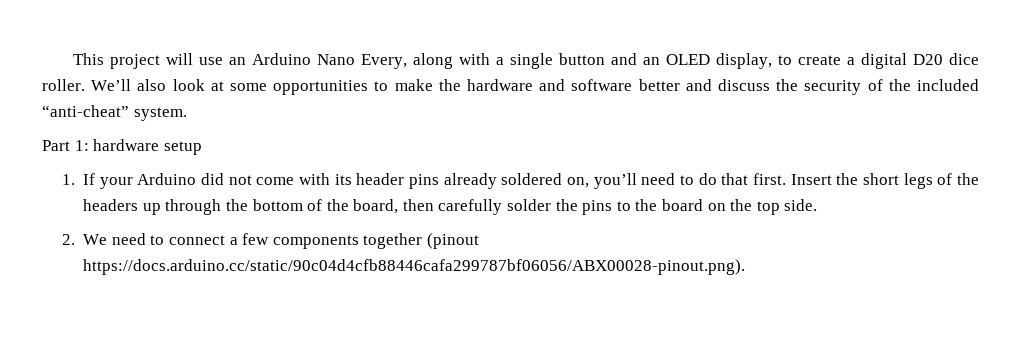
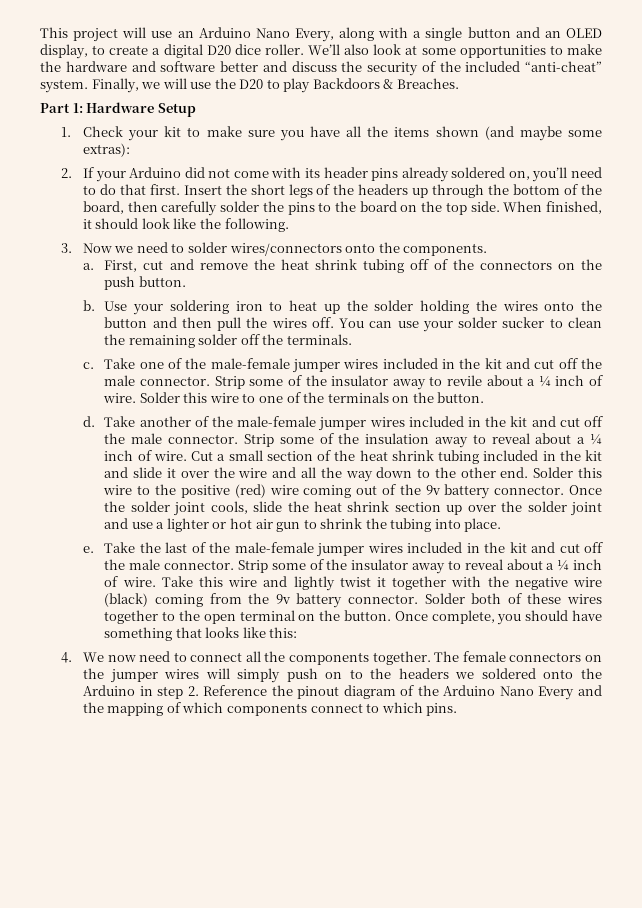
- We’ll also look at some opportunities to make the hardware and software better and discuss the security of the included “anti-cheat” system.
- Part 1: hardware setup
- 1. If your Arduino did not come with its header pins already soldered on, you’ll need to do that first.
+ We’ll also look at some opportunities to make the hardware and software better and discuss the security of the included “anti-cheat” system. Finally, we will use the D20 to play Backdoors & Breaches.
+ Part 1: Hardware Setup
+ 1. Check your kit to make sure you have all the items shown (and maybe some extras):
+ 2. If your Arduino did not come with its header pins already soldered on, you’ll need to do that first.
- Insert the short legs of the headers up through the bottom of the board, then carefully solder the pins to the board on the top side.
- 2. We need to connect a few components together (pinout https://docs.arduino.cc/static/90c04d4cfb88446cafa299787bf06056/ABX00028-pinout.png).
+ Insert the short legs of the headers up through the bottom of the board, then carefully solder the pins to the board on the top side. When finished, it should look like the following.
+ 3. Now we need to solder wires/connectors onto the components.
+ a. First, cut and remove the heat shrink tubing off of the connectors on the push button.
+ b. Use your soldering iron to heat up the solder holding the wires onto the button and then pull the wires off. You can use your solder sucker to clean the remaining solder off the terminals.
+ c. Take one of the male-female jumper wires included in the kit and cut off the male connector. Strip some of the insulator away to revile about a ¼ inch of wire. Solder this wire to one of the terminals on the button.
+ d. Take another of the male-female jumper wires included in the kit and cut off the male connector. Strip some of the insulation away to reveal about a ¼ inch of wire. Cut a small section of the heat shrink tubing included in the kit and slide it over the wire and all the way down to the other end. Solder this wire to the positive (red) wire coming out of the 9v battery connector. Once the solder joint cools, slide the heat shrink section up over the solder joint and use a lighter or hot air gun to shrink the tubing into place.
+ e. Take the last of the male-female jumper wires included in the kit and cut off the male connector. Strip some of the insulator away to reveal about a ¼ inch of wire. Take this wire and lightly twist it together with the negative wire (black) coming from the 9v battery connector. Solder both of these wires together to the open terminal on the button. Once complete, you should have something that looks like this:
+ 4. We now need to connect all the components together. The female connectors on the jumper wires will simply push on to the headers we soldered onto the Arduino in step 2. Reference the pinout diagram of the Arduino Nano Every and the mapping of which components connect to which pins.

